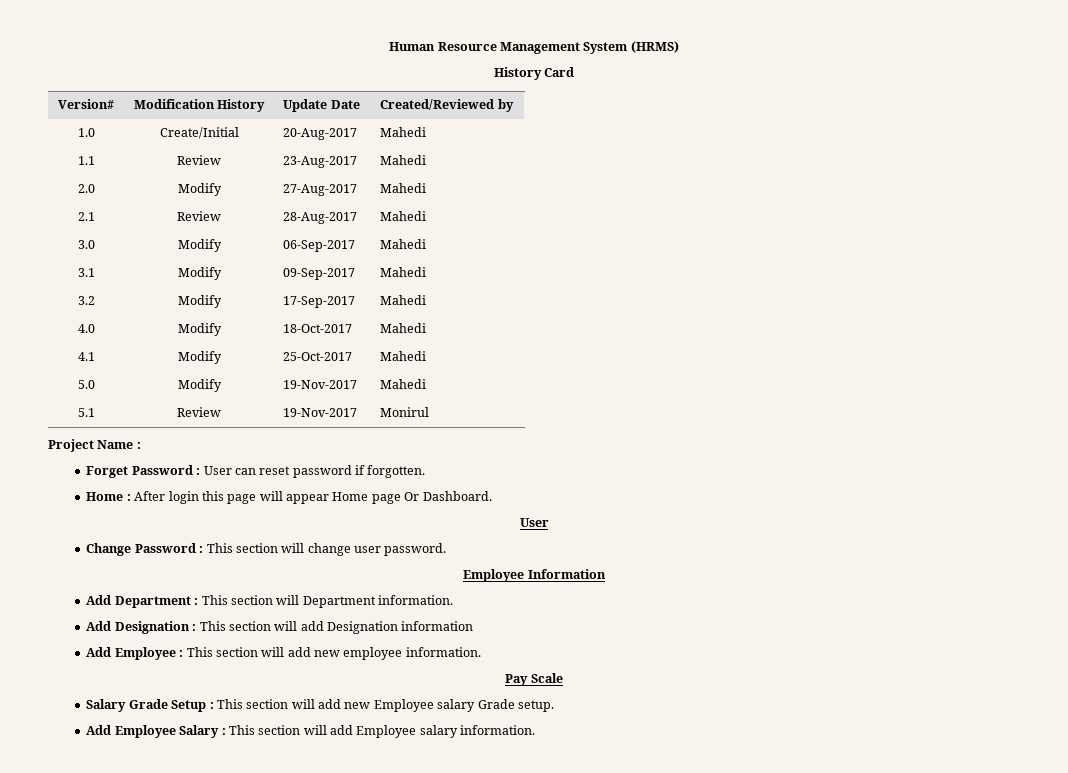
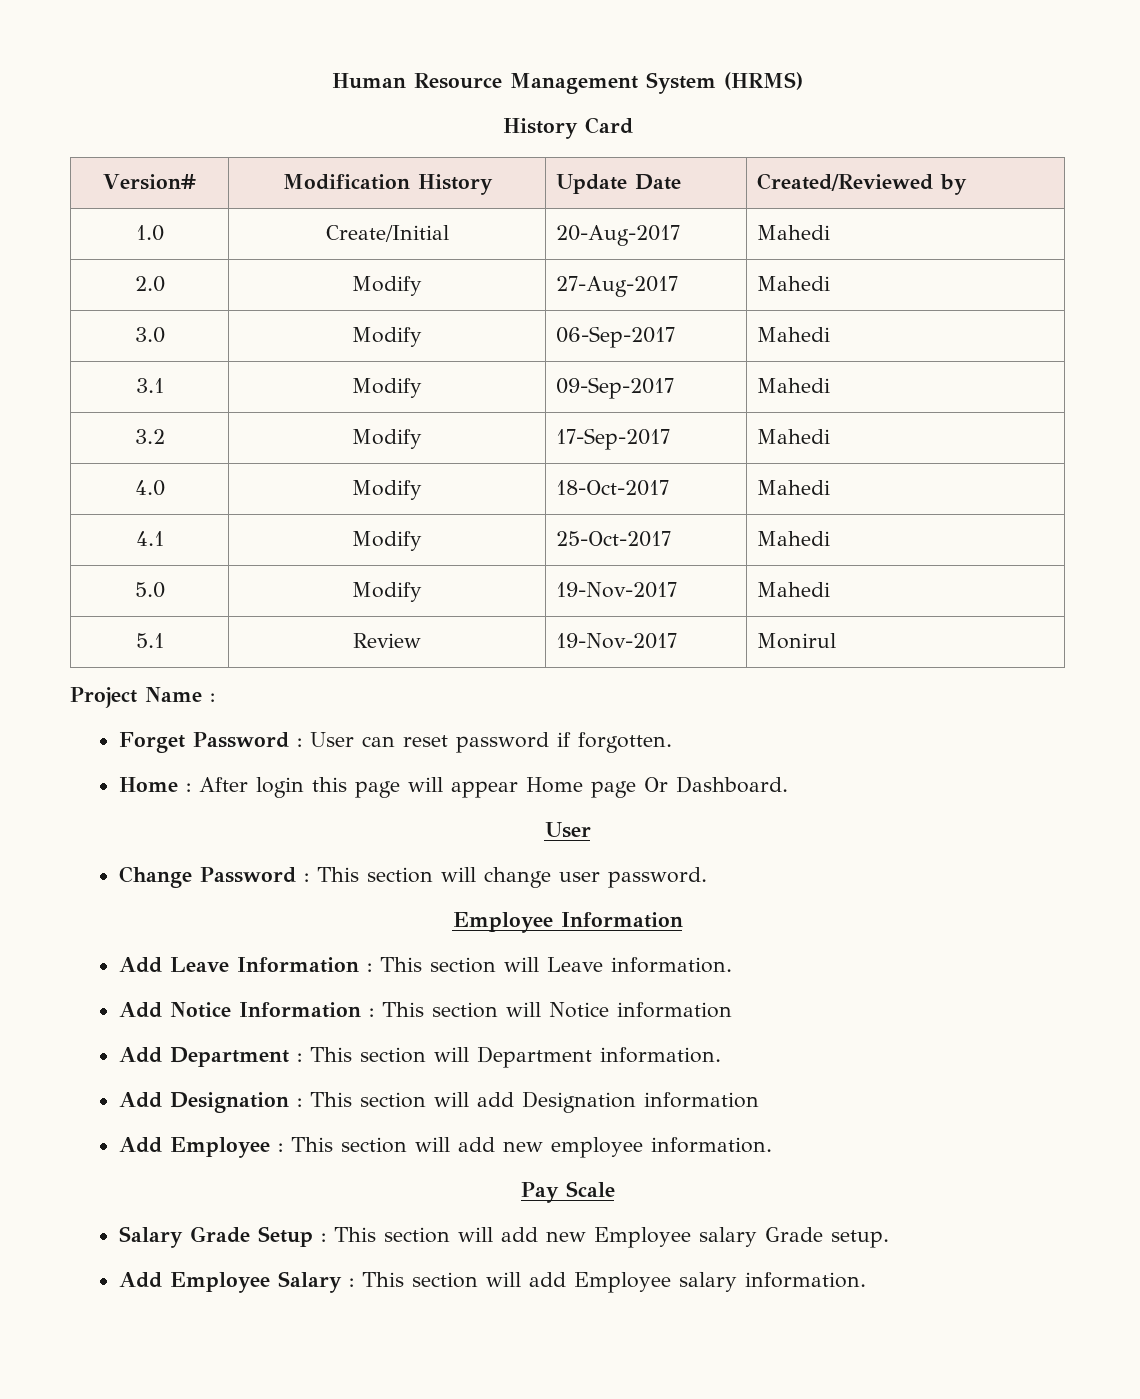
- 1.1 | Review | 23-Aug-2017 | Mahedi
- 2.1 | Review | 28-Aug-2017 | Mahedi
+ Add Leave Information : This section will Leave information.
+ Add Notice Information : This section will Notice information

